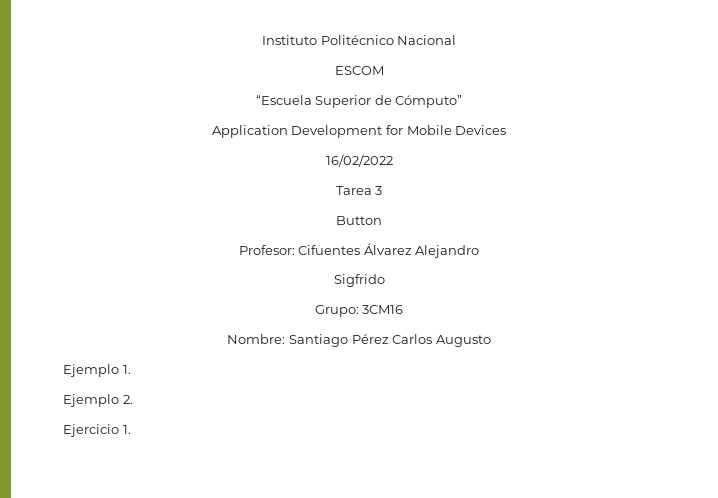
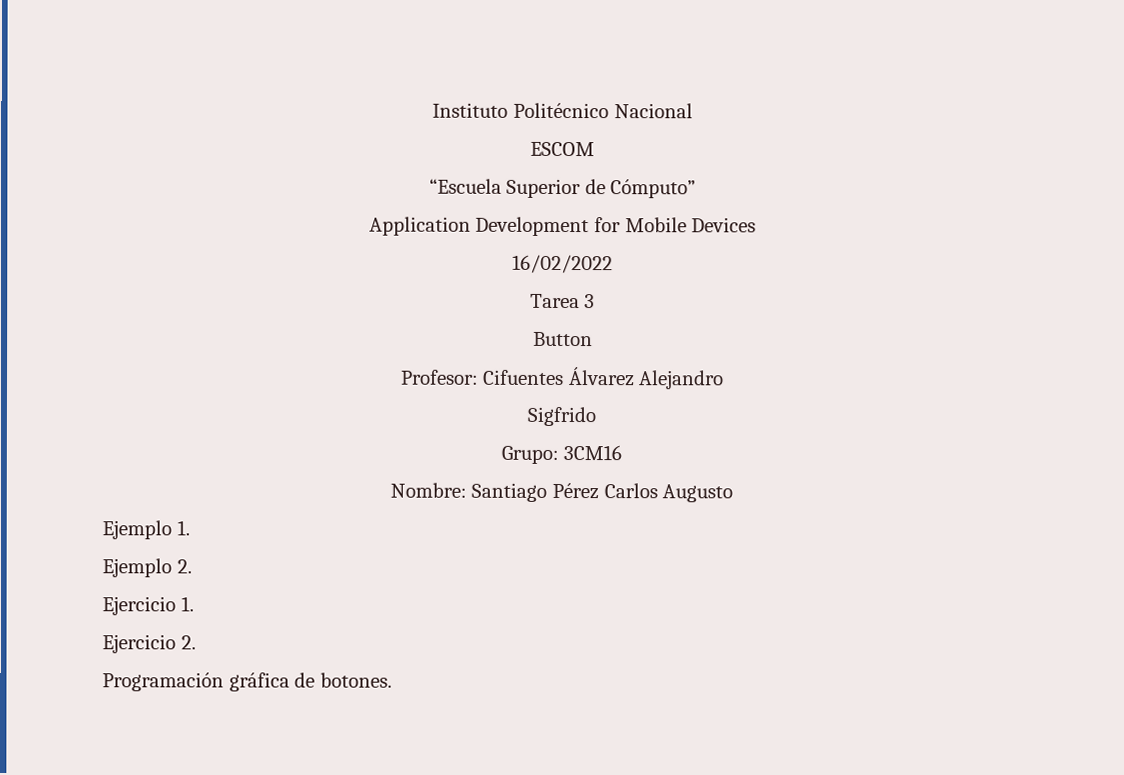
+ Ejercicio 2.
+ Programación gráfica de botones.

